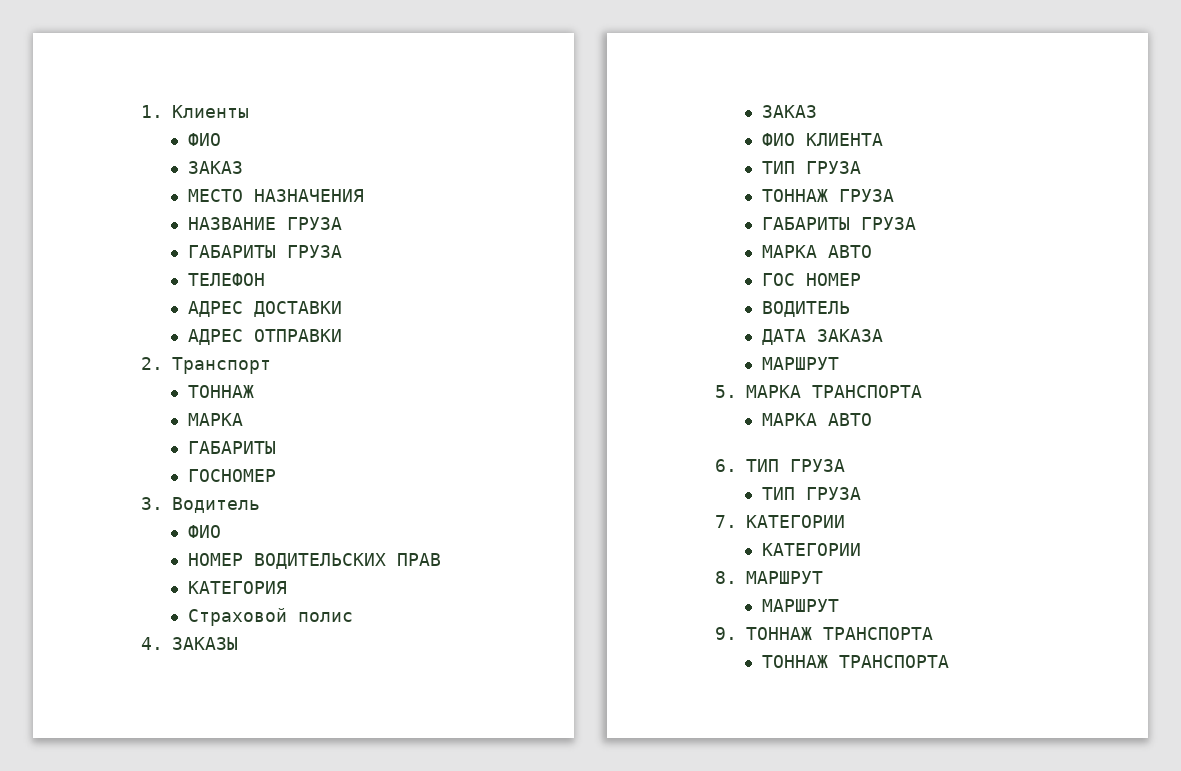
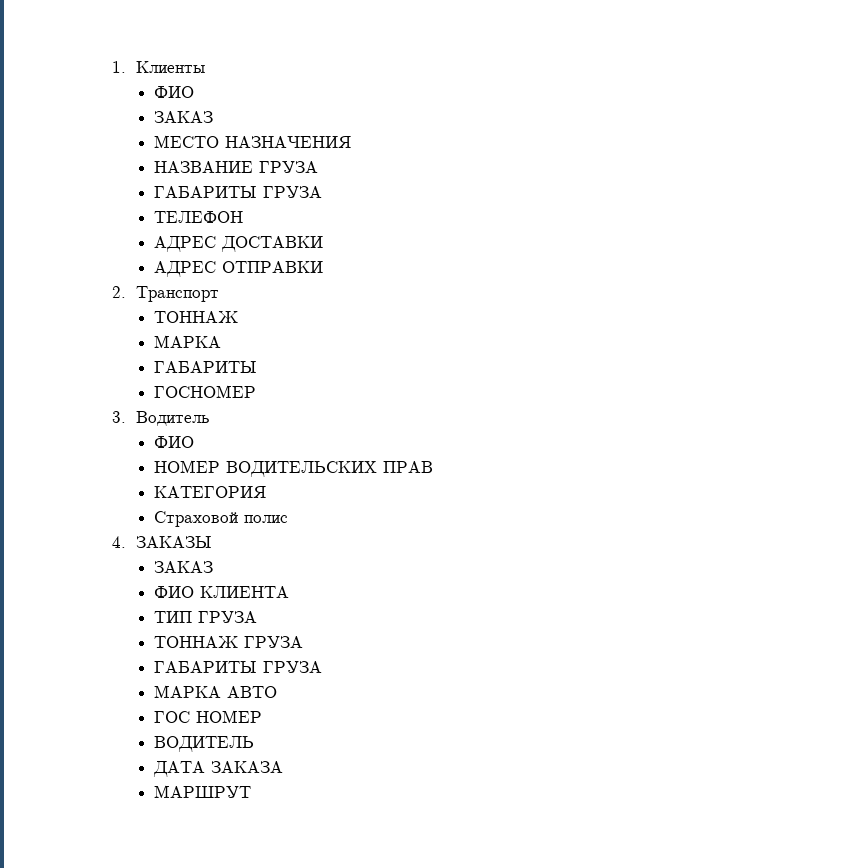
- 5. МАРКА ТРАНСПОРТА
- МАРКА АВТО
- 6. ТИП ГРУЗА
- ТИП ГРУЗА
- 7. КАТЕГОРИИ
- КАТЕГОРИИ
- 8. МАРШРУТ
- МАРШРУТ
- 9. ТОННАЖ ТРАНСПОРТА
- ТОННАЖ ТРАНСПОРТА

